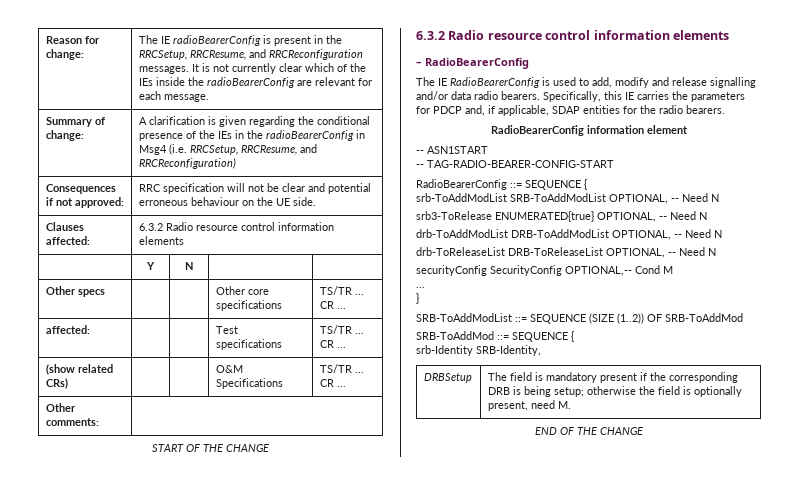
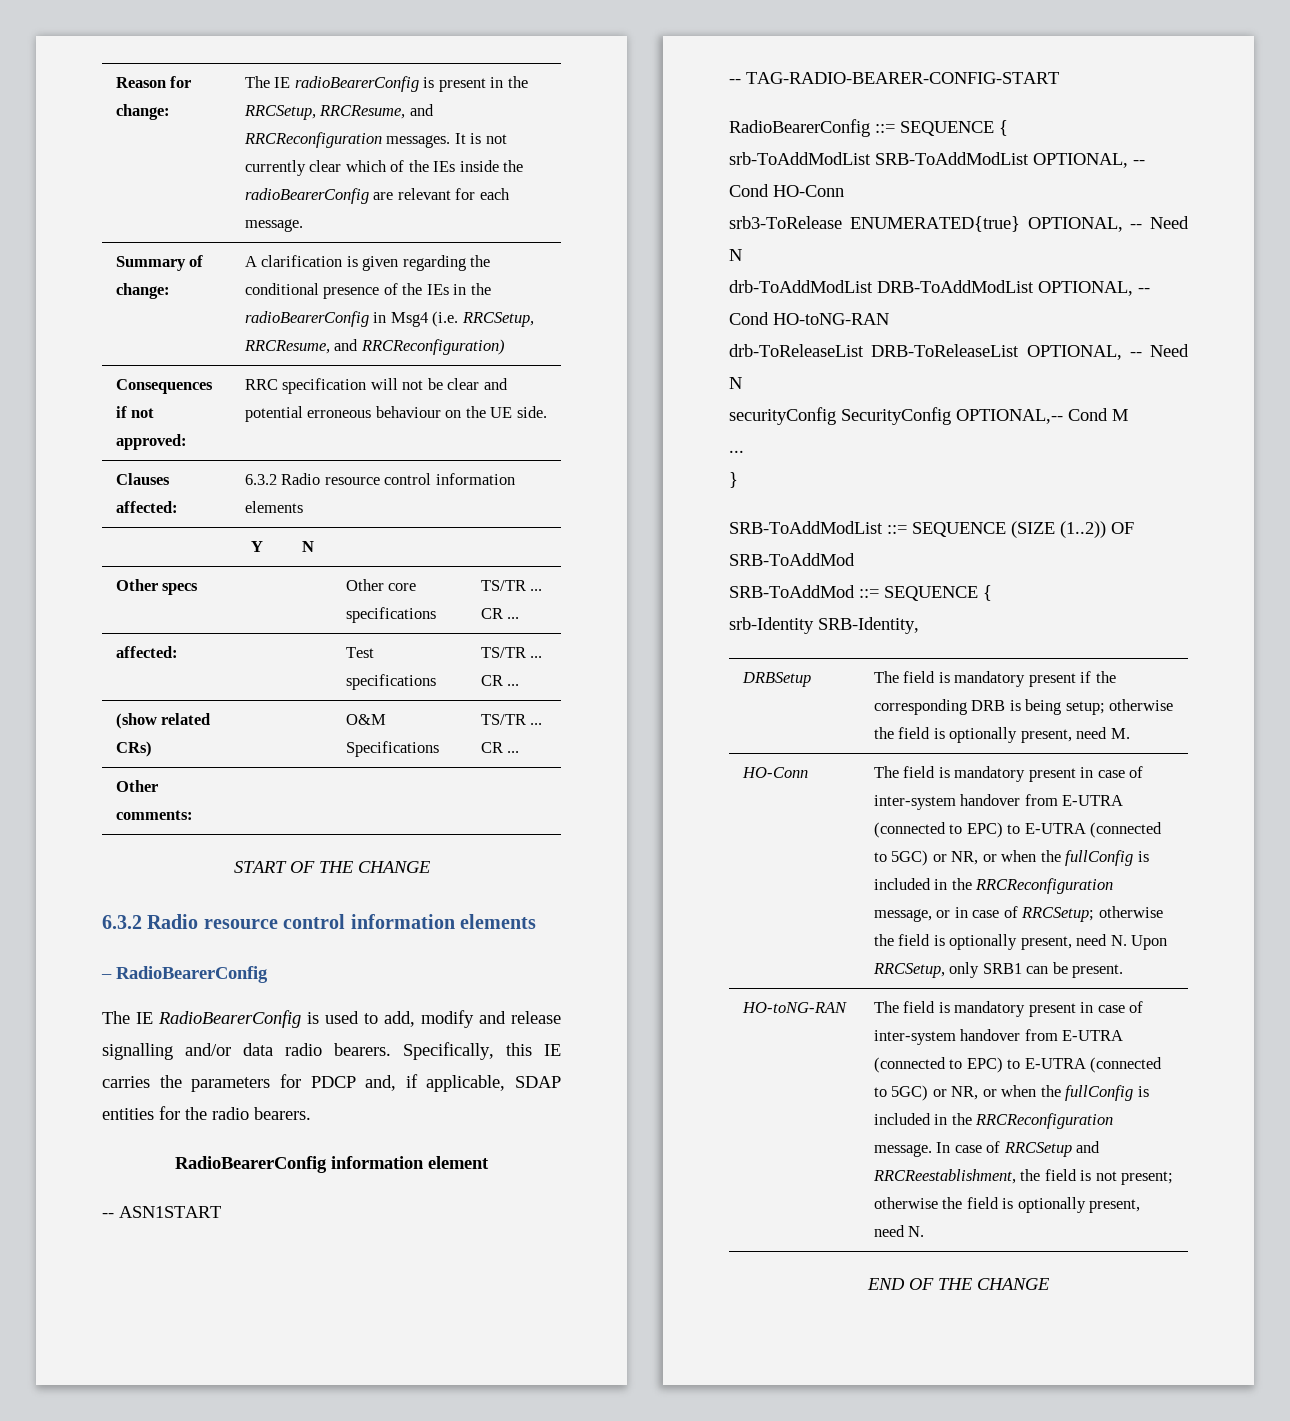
- srb-ToAddModList SRB-ToAddModList OPTIONAL, -- Need N
+ srb-ToAddModList SRB-ToAddModList OPTIONAL, -- Cond HO-Conn
- drb-ToAddModList DRB-ToAddModList OPTIONAL, -- Need N
+ drb-ToAddModList DRB-ToAddModList OPTIONAL, -- Cond HO-toNG-RAN
+ HO-Conn | The field is mandatory present in case of inter-system handover from E-UTRA (connected to EPC) to E-UTRA (connected to 5GC) or NR, or when the fullConfig is included in the RRCReconfiguration message, or in case of RRCSetup; otherwise the field is optionally present, need N. Upon RRCSetup, only SRB1 can be present.
+ HO-toNG-RAN | The field is mandatory present in case of inter-system handover from E-UTRA (connected to EPC) to E-UTRA (connected to 5GC) or NR, or when the fullConfig is included in the RRCReconfiguration message. In case of RRCSetup and RRCReestablishment, the field is not present; otherwise the field is optionally present, need N.

